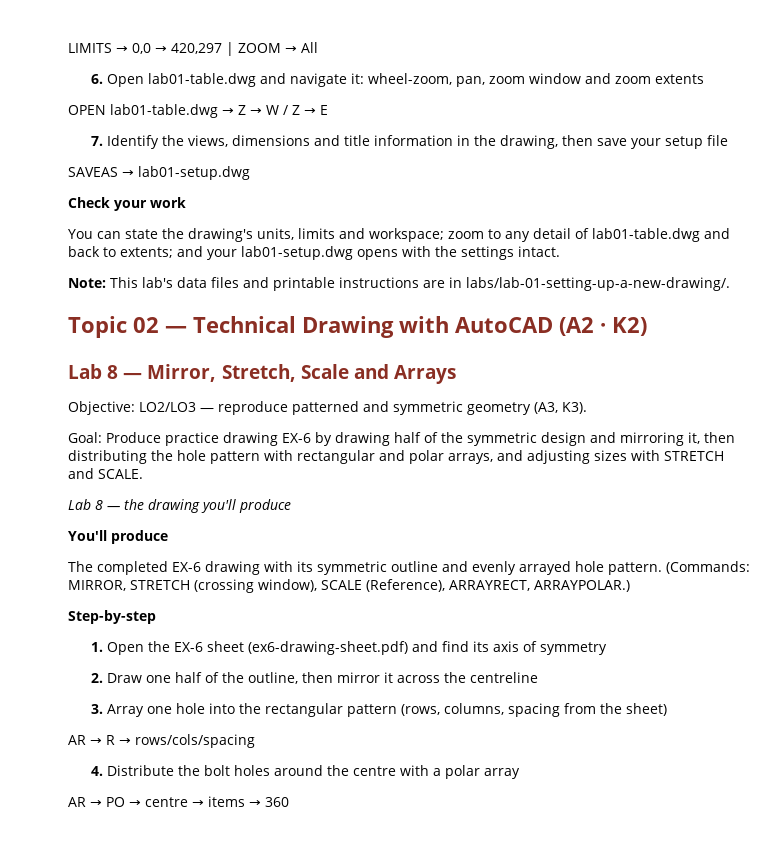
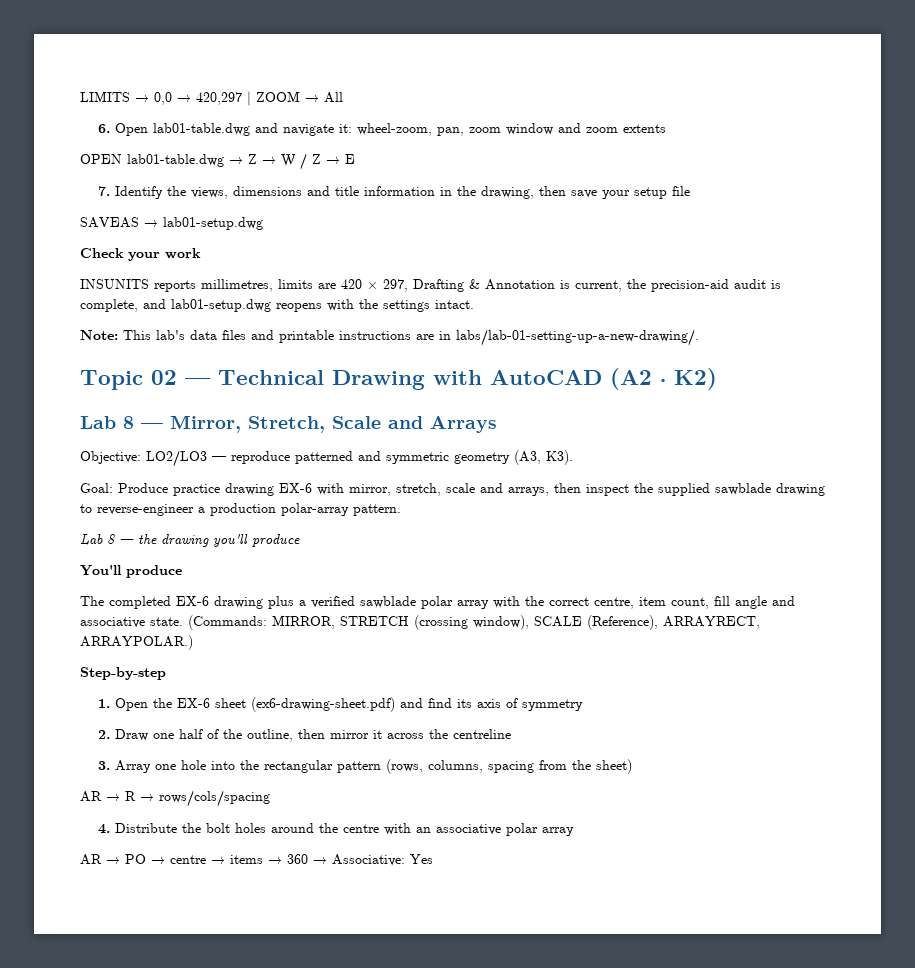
- You can state the drawing's units, limits and workspace; zoom to any detail of lab01-table.dwg and back to extents; and your lab01-setup.dwg opens with the settings intact.
+ INSUNITS reports millimetres, limits are 420 × 297, Drafting & Annotation is current, the precision-aid audit is complete, and lab01-setup.dwg reopens with the settings intact.
- Goal: Produce practice drawing EX-6 by drawing half of the symmetric design and mirroring it, then distributing the hole pattern with rectangular and polar arrays, and adjusting sizes with STRETCH and SCALE.
+ Goal: Produce practice drawing EX-6 with mirror, stretch, scale and arrays, then inspect the supplied sawblade drawing to reverse-engineer a production polar-array pattern.
- The completed EX-6 drawing with its symmetric outline and evenly arrayed hole pattern.
+ The completed EX-6 drawing plus a verified sawblade polar array with the correct centre, item count, fill angle and associative state.
- 4. Distribute the bolt holes around the centre with a polar array
+ 4. Distribute the bolt holes around the centre with an associative polar array
- AR → PO → centre → items → 360
+ AR → PO → centre → items → 360 → Associative: Yes

